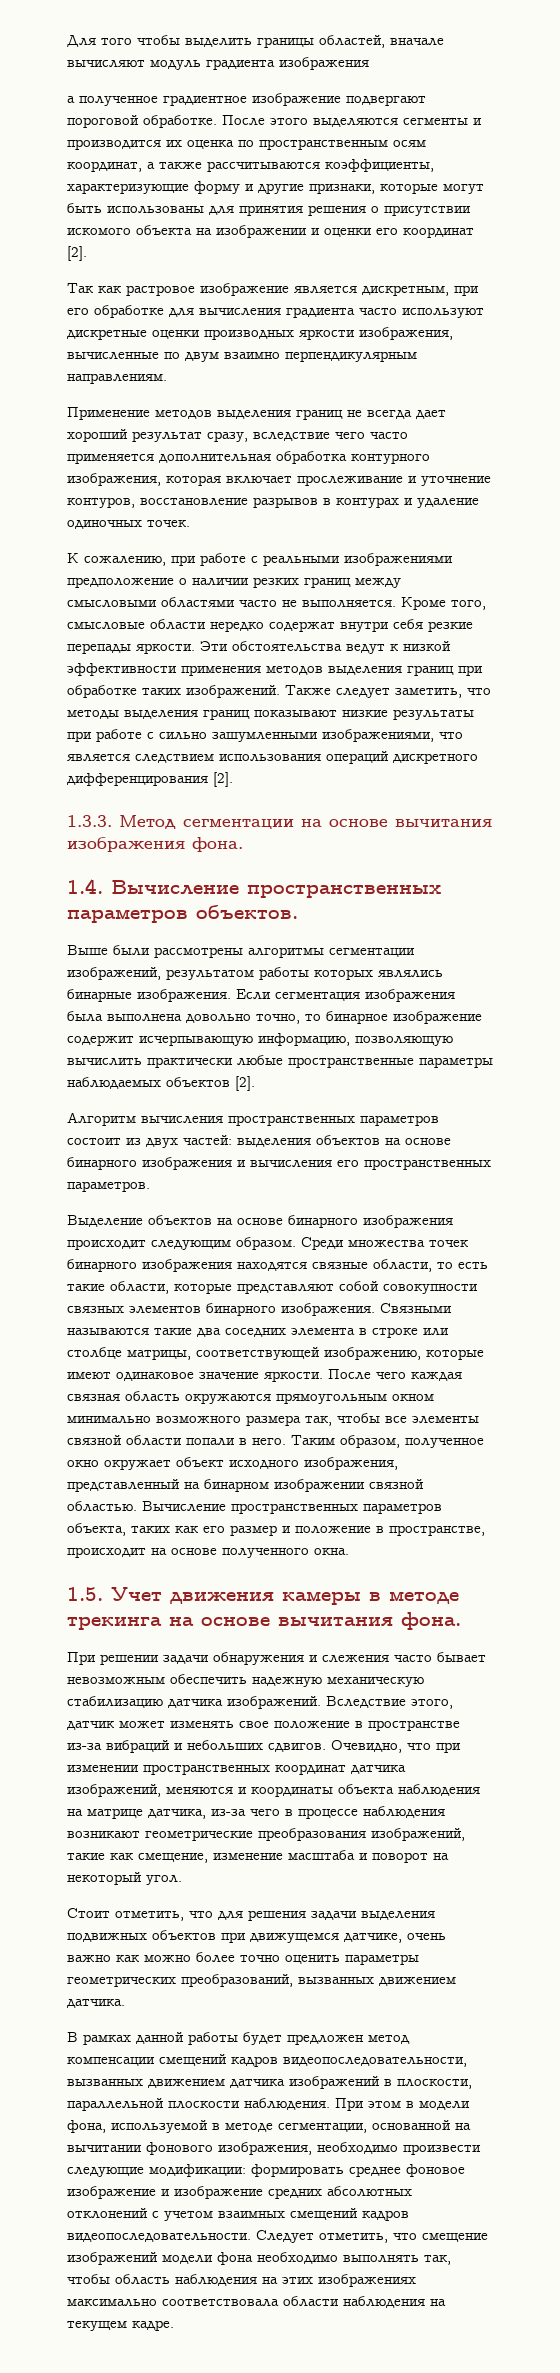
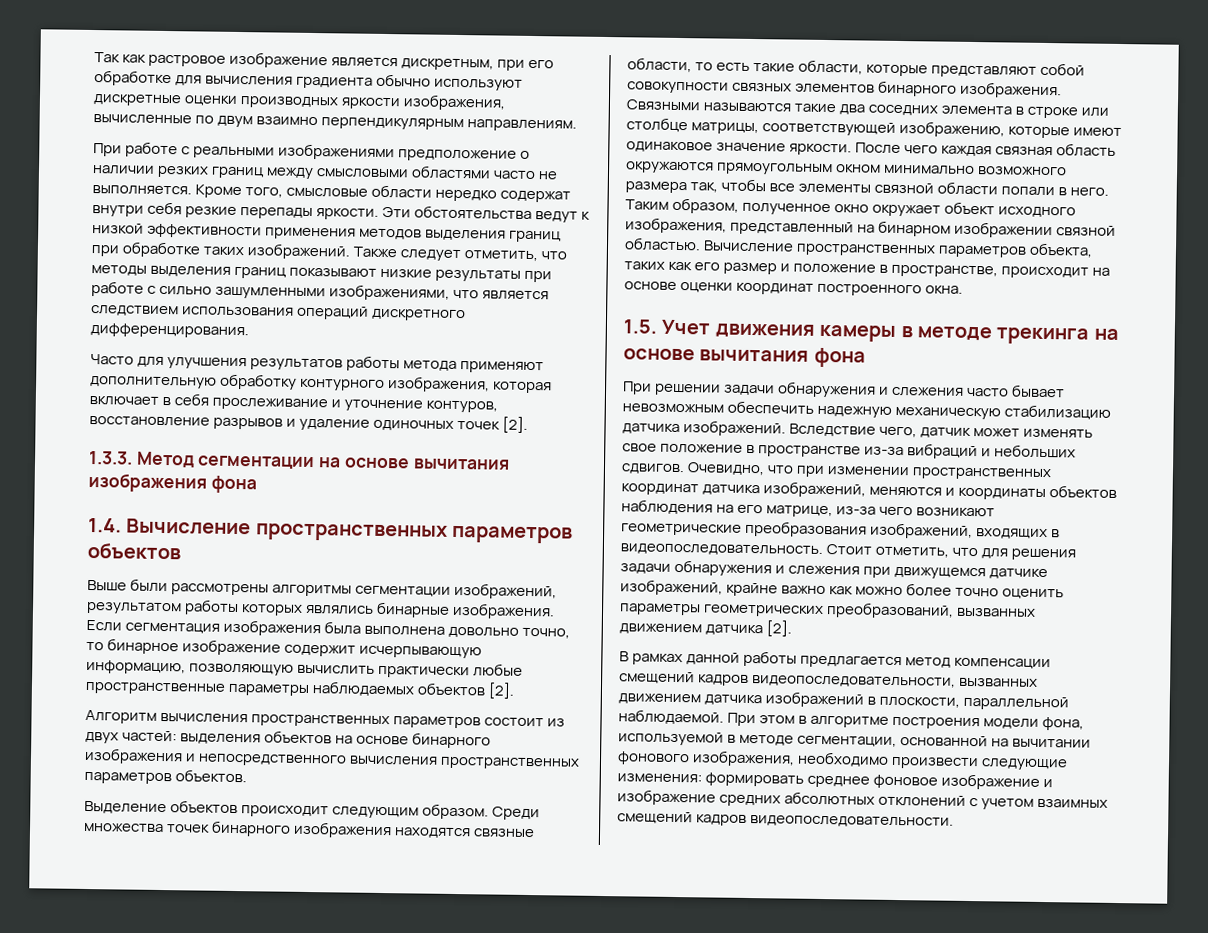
- Для того чтобы выделить границы областей, вначале вычисляют модуль градиента изображения
- а полученное градиентное изображение подвергают пороговой обработке. После этого выделяются сегменты и производится их оценка по пространственным осям координат, а также рассчитываются коэффициенты, характеризующие форму и другие признаки, которые могут быть использованы для принятия решения о присутствии искомого объекта на изображении и оценки его координат [2].
- Так как растровое изображение является дискретным, при его обработке для вычисления градиента часто используют дискретные оценки производных яркости изображения, вычисленные по двум взаимно перпендикулярным направлениям.
+ Так как растровое изображение является дискретным, при его обработке для вычисления градиента обычно используют дискретные оценки производных яркости изображения, вычисленные по двум взаимно перпендикулярным направлениям.
- Применение методов выделения границ не всегда дает хороший результат сразу, вследствие чего часто применяется дополнительная обработка контурного изображения, которая включает прослеживание и уточнение контуров, восстановление разрывов в контурах и удаление одиночных точек.
- К сожалению, при работе с реальными изображениями предположение о наличии резких границ между смысловыми областями часто не выполняется.
+ При работе с реальными изображениями предположение о наличии резких границ между смысловыми областями часто не выполняется.
- Также следует заметить, что методы выделения границ показывают низкие результаты при работе с сильно зашумленными изображениями, что является следствием использования операций дискретного дифференцирования [2].
+ Также следует отметить, что методы выделения границ показывают низкие результаты при работе с сильно зашумленными изображениями, что является следствием использования операций дискретного дифференцирования.
+ Часто для улучшения результатов работы метода применяют дополнительную обработку контурного изображения, которая включает в себя прослеживание и уточнение контуров, восстановление разрывов и удаление одиночных точек [2].
- 1.3.3. Метод сегментации на основе вычитания изображения фона.
+ 1.3.3. Метод сегментации на основе вычитания изображения фона
- 1.4. Вычисление пространственных параметров объектов.
+ 1.4. Вычисление пространственных параметров объектов
- Алгоритм вычисления пространственных параметров состоит из двух частей: выделения объектов на основе бинарного изображения и вычисления его пространственных параметров.
- Выделение объектов на основе бинарного изображения происходит следующим образом.
+ Алгоритм вычисления пространственных параметров состоит из двух частей: выделения объектов на основе бинарного изображения и непосредственного вычисления пространственных параметров объектов.
+ Выделение объектов происходит следующим образом.
- Вычисление пространственных параметров объекта, таких как его размер и положение в пространстве, происходит на основе полученного окна.
+ Вычисление пространственных параметров объекта, таких как его размер и положение в пространстве, происходит на основе оценки координат построенного окна.
- 1.5. Учет движения камеры в методе трекинга на основе вычитания фона.
+ 1.5. Учет движения камеры в методе трекинга на основе вычитания фона
- Вследствие этого, датчик может изменять свое положение в пространстве из-за вибраций и небольших сдвигов.
+ Вследствие чего, датчик может изменять свое положение в пространстве из-за вибраций и небольших сдвигов.
- Очевидно, что при изменении пространственных координат датчика изображений, меняются и координаты объекта наблюдения на матрице датчика, из-за чего в процессе наблюдения возникают геометрические преобразования изображений, такие как смещение, изменение масштаба и поворот на некоторый угол.
- Стоит отметить, что для решения задачи выделения подвижных объектов при движущемся датчике, очень важно как можно более точно оценить параметры геометрических преобразований, вызванных движением датчика.
+ Очевидно, что при изменении пространственных координат датчика изображений, меняются и координаты объектов наблюдения на его матрице, из-за чего возникают геометрические преобразования изображений, входящих в видеопоследовательность. Стоит отметить, что для решения задачи обнаружения и слежения при движущемся датчике изображений, крайне важно как можно более точно оценить параметры геометрических преобразований, вызванных движением датчика [2].
- В рамках данной работы будет предложен метод компенсации смещений кадров видеопоследовательности, вызванных движением датчика изображений в плоскости, параллельной плоскости наблюдения.
+ В рамках данной работы предлагается метод компенсации смещений кадров видеопоследовательности, вызванных движением датчика изображений в плоскости, параллельной наблюдаемой.
- При этом в модели фона, используемой в методе сегментации, основанной на вычитании фонового изображения, необходимо произвести следующие модификации: формировать среднее фоновое изображение и изображение средних абсолютных отклонений с учетом взаимных смещений кадров видеопоследовательности. Следует отметить, что смещение изображений модели фона необходимо выполнять так, чтобы область наблюдения на этих изображениях максимально соответствовала области наблюдения на текущем кадре.
+ При этом в алгоритме построения модели фона, используемой в методе сегментации, основанной на вычитании фонового изображения, необходимо произвести следующие изменения: формировать среднее фоновое изображение и изображение средних абсолютных отклонений с учетом взаимных смещений кадров видеопоследовательности.

